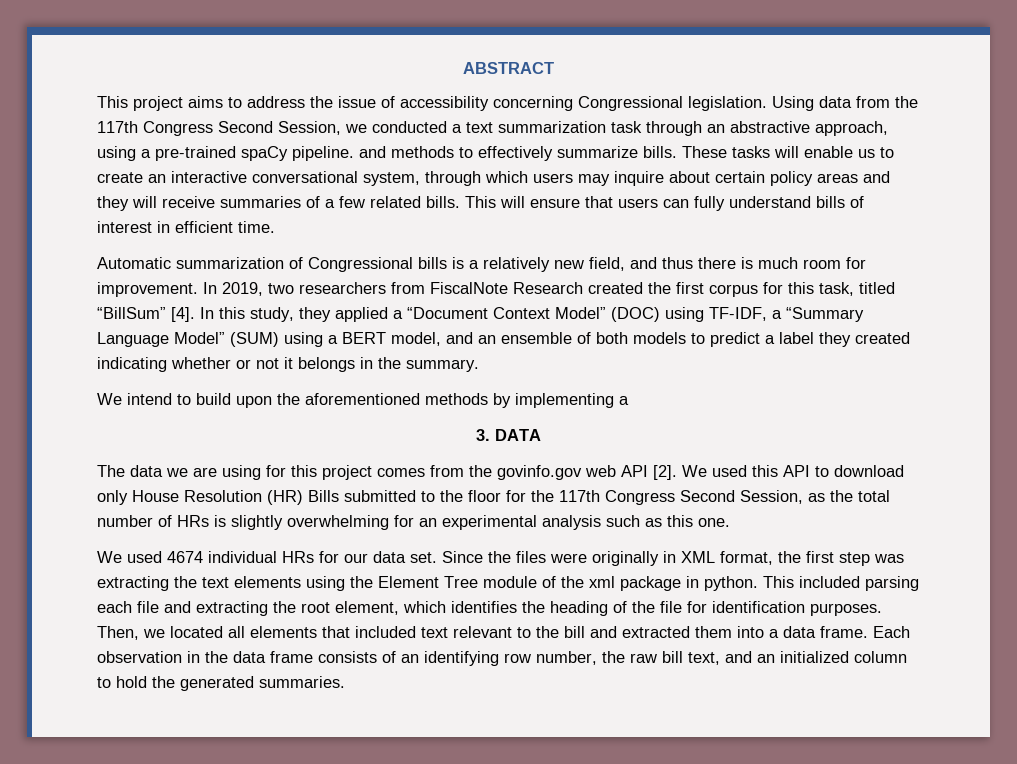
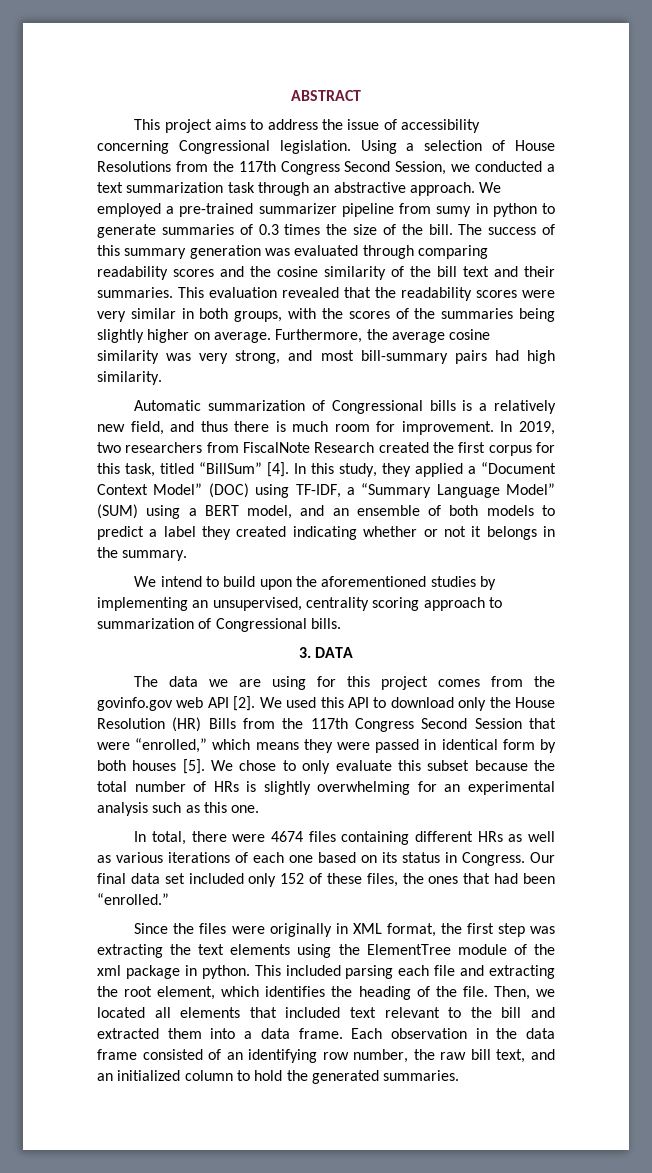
- Using data from the 117th Congress Second Session, we conducted a text summarization task through an abstractive approach, using a pre-trained spaCy pipeline. and methods to effectively summarize bills. These tasks will enable us to create an interactive conversational system, through which users may inquire about certain policy areas and they will receive summaries of a few related bills. This will ensure that users can fully understand bills of interest in efficient time.
+ Using a selection of House Resolutions from the 117th Congress Second Session, we conducted a text summarization task through an abstractive approach. We employed a pre-trained summarizer pipeline from sumy in python to generate summaries of 0.3 times the size of the bill. The success of this summary generation was evaluated through comparing readability scores and the cosine similarity of the bill text and their summaries. This evaluation revealed that the readability scores were very similar in both groups, with the scores of the summaries being slightly higher on average. Furthermore, the average cosine similarity was very strong, and most bill-summary pairs had high similarity.
- We intend to build upon the aforementioned methods by implementing a
+ We intend to build upon the aforementioned studies by implementing an unsupervised, centrality scoring approach to summarization of Congressional bills.
- We used this API to download only House Resolution (HR) Bills submitted to the floor for the 117th Congress Second Session, as the total number of HRs is slightly overwhelming for an experimental analysis such as this one.
+ We used this API to download only the House Resolution (HR) Bills from the 117th Congress Second Session that were “enrolled,” which means they were passed in identical form by both houses [5]. We chose to only evaluate this subset because the total number of HRs is slightly overwhelming for an experimental analysis such as this one.
- We used 4674 individual HRs for our data set. Since the files were originally in XML format, the first step was extracting the text elements using the Element Tree module of the xml package in python.
+ In total, there were 4674 files containing different HRs as well as various iterations of each one based on its status in Congress. Our final data set included only 152 of these files, the ones that had been “enrolled.”
+ Since the files were originally in XML format, the first step was extracting the text elements using the ElementTree module of the xml package in python.
- This included parsing each file and extracting the root element, which identifies the heading of the file for identification purposes.
+ This included parsing each file and extracting the root element, which identifies the heading of the file.
- Each observation in the data frame consists of an identifying row number, the raw bill text, and an initialized column to hold the generated summaries.
+ Each observation in the data frame consisted of an identifying row number, the raw bill text, and an initialized column to hold the generated summaries.

